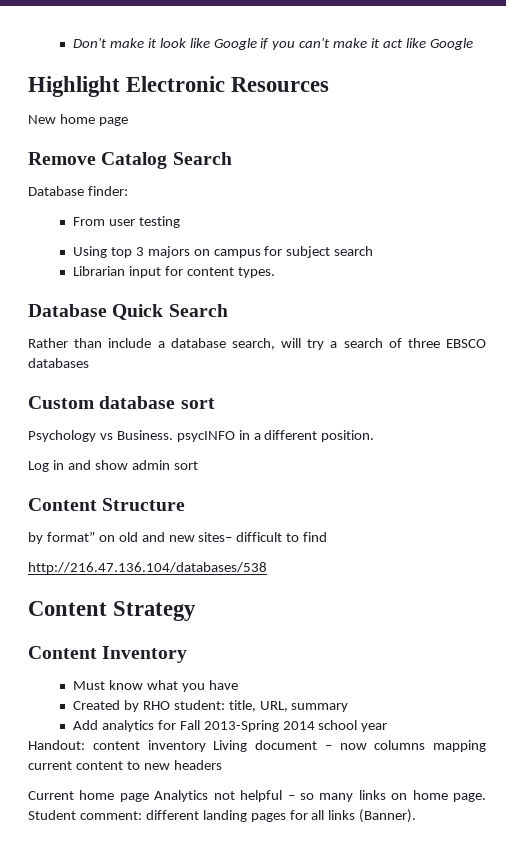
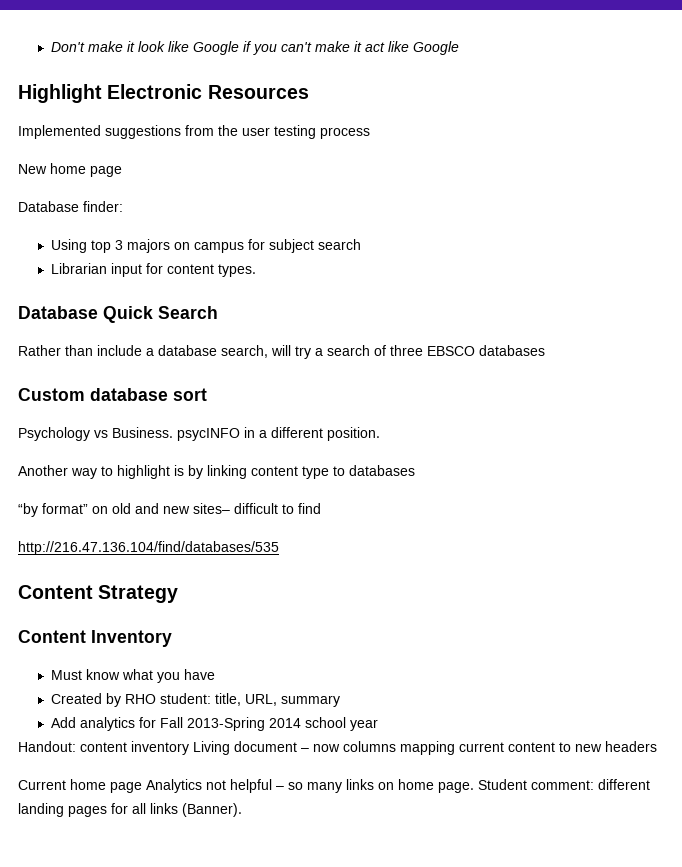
+ Implemented suggestions from the user testing process
- Remove Catalog Search
- From user testing
- Log in and show admin sort
- Content Structure
- by format” on old and new sites– difficult to find
+ Another way to highlight is by linking content type to databases
+ “by format” on old and new sites– difficult to find
- http://216.47.136.104/databases/538
+ http://216.47.136.104/find/databases/535

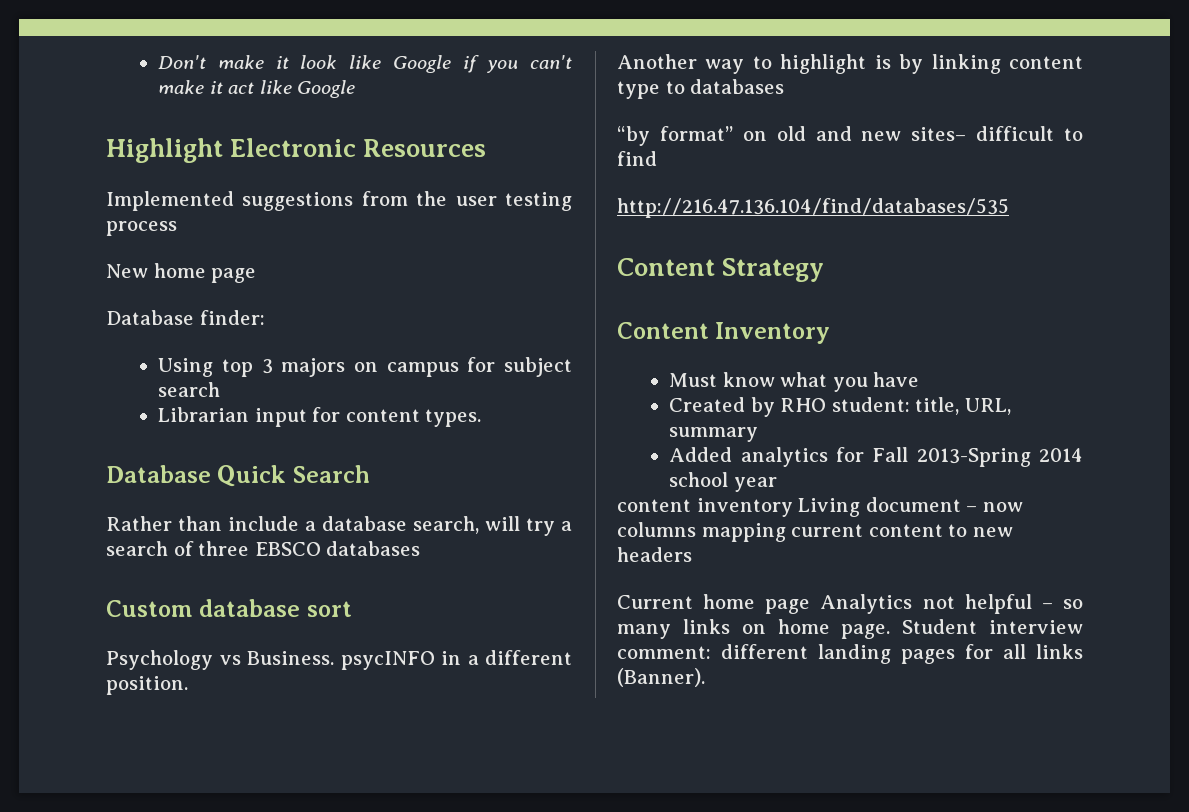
- Add analytics for Fall 2013-Spring 2014 school year
+ Added analytics for Fall 2013-Spring 2014 school year
- Handout: content inventory Living document – now columns mapping current content to new headers
+ content inventory Living document – now columns mapping current content to new headers
- Student comment: different landing pages for all links (Banner).
+ Student interview comment: different landing pages for all links (Banner).

